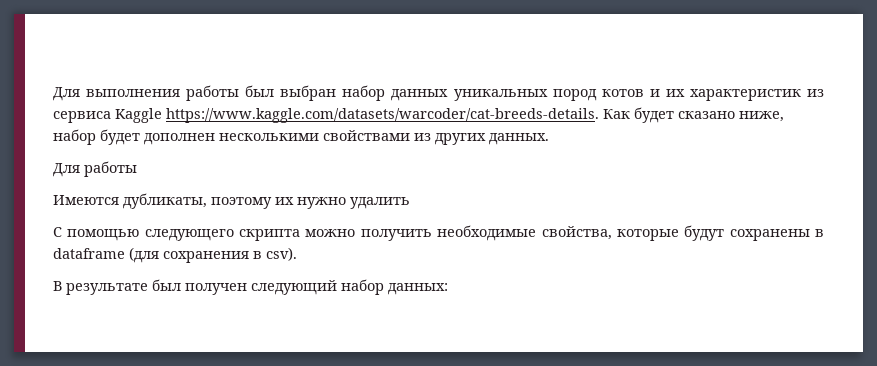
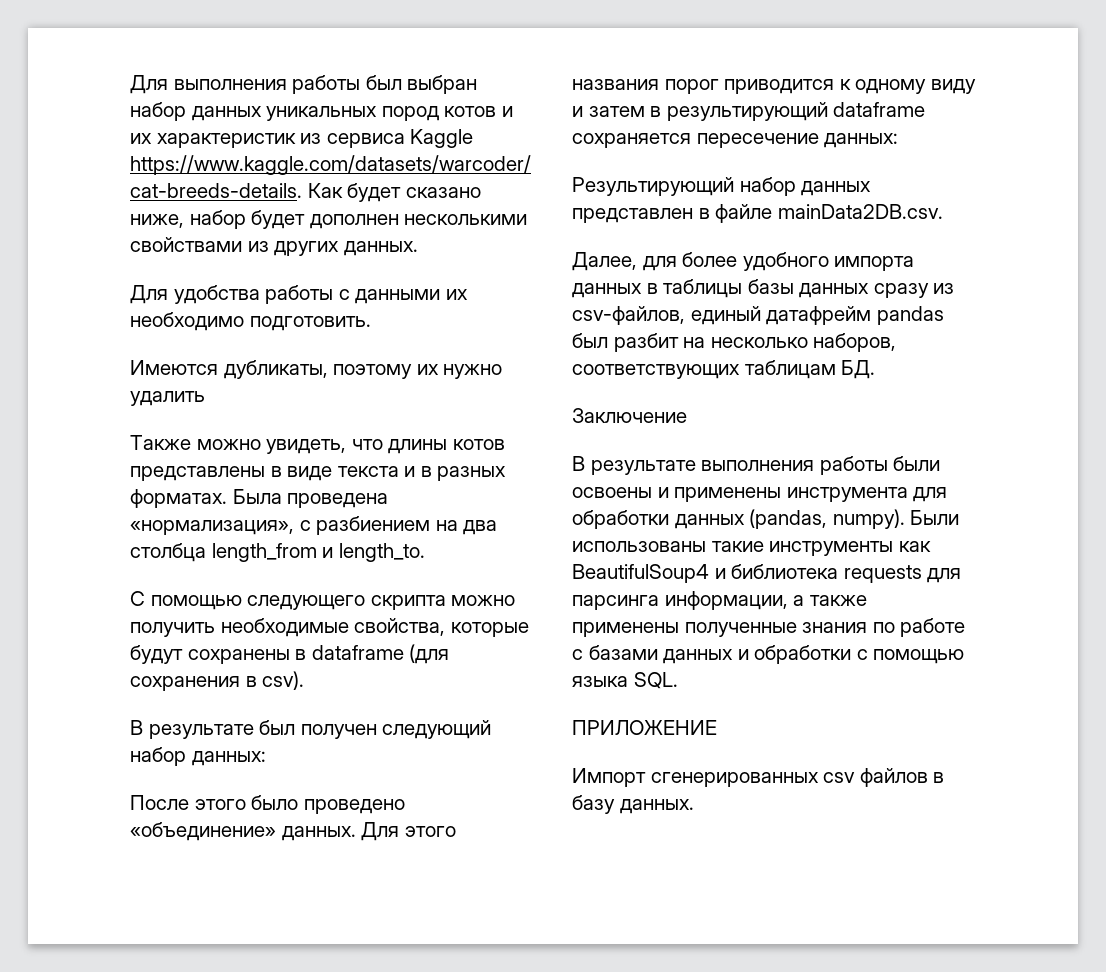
- Для работы
+ Для удобства работы с данными их необходимо подготовить.
+ Также можно увидеть, что длины котов представлены в виде текста и в разных форматах. Была проведена «нормализация», с разбиением на два столбца length_from и length_to.
+ После этого было проведено «объединение» данных. Для этого названия порог приводится к одному виду и затем в результирующий dataframe сохраняется пересечение данных:
+ Результирующий набор данных представлен в файле mainData2DB.csv.
+ Далее, для более удобного импорта данных в таблицы базы данных сразу из csv-файлов, единый датафрейм pandas был разбит на несколько наборов, соответствующих таблицам БД.
+ Заключение
+ В результате выполнения работы были освоены и применены инструмента для обработки данных (pandas, numpy). Были использованы такие инструменты как BeautifulSoup4 и библиотека requests для парсинга информации, а также применены полученные знания по работе с базами данных и обработки с помощью языка SQL.
+ ПРИЛОЖЕНИЕ
+ Импорт сгенерированных csv файлов в базу данных.

